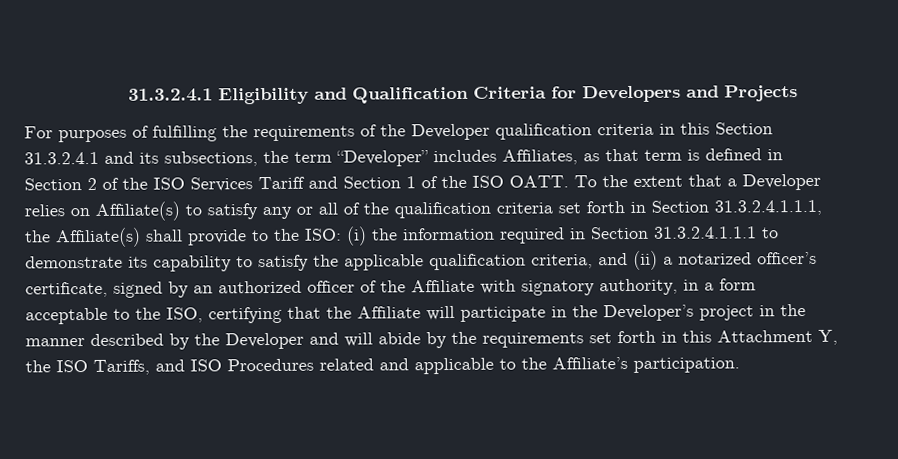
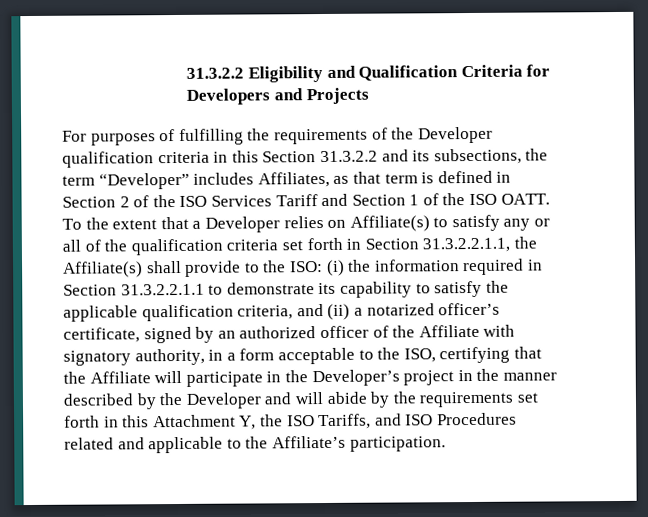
- 31.3.2.4.1 Eligibility and Qualification Criteria for Developers and Projects
+ 31.3.2.2 Eligibility and Qualification Criteria for Developers and Projects
- For purposes of fulfilling the requirements of the Developer qualification criteria in this Section 31.3.2.4.1 and its subsections, the term “Developer” includes Affiliates, as that term is defined in Section 2 of the ISO Services Tariff and Section 1 of the ISO OATT.
+ For purposes of fulfilling the requirements of the Developer qualification criteria in this Section 31.3.2.2 and its subsections, the term “Developer” includes Affiliates, as that term is defined in Section 2 of the ISO Services Tariff and Section 1 of the ISO OATT.
- To the extent that a Developer relies on Affiliate(s) to satisfy any or all of the qualification criteria set forth in Section 31.3.2.4.1.1.1, the Affiliate(s) shall provide to the ISO:
+ To the extent that a Developer relies on Affiliate(s) to satisfy any or all of the qualification criteria set forth in Section 31.3.2.2.1.1, the Affiliate(s) shall provide to the ISO:
- (i) the information required in Section 31.3.2.4.1.1.1 to demonstrate its capability to satisfy the applicable qualification criteria, and (ii) a notarized officer’s certificate, signed by an authorized officer of the Affiliate with signatory authority, in a form acceptable to the ISO, certifying that the Affiliate will participate in the Developer’s project in the manner described by the Developer and will abide by the requirements set forth in this Attachment Y, the ISO Tariffs, and ISO Procedures related and applicable to the Affiliate’s participation.
+ (i) the information required in Section 31.3.2.2.1.1 to demonstrate its capability to satisfy the applicable qualification criteria, and (ii) a notarized officer’s certificate, signed by an authorized officer of the Affiliate with signatory authority, in a form acceptable to the ISO, certifying that the Affiliate will participate in the Developer’s project in the manner described by the Developer and will abide by the requirements set forth in this Attachment Y, the ISO Tariffs, and ISO Procedures related and applicable to the Affiliate’s participation.

